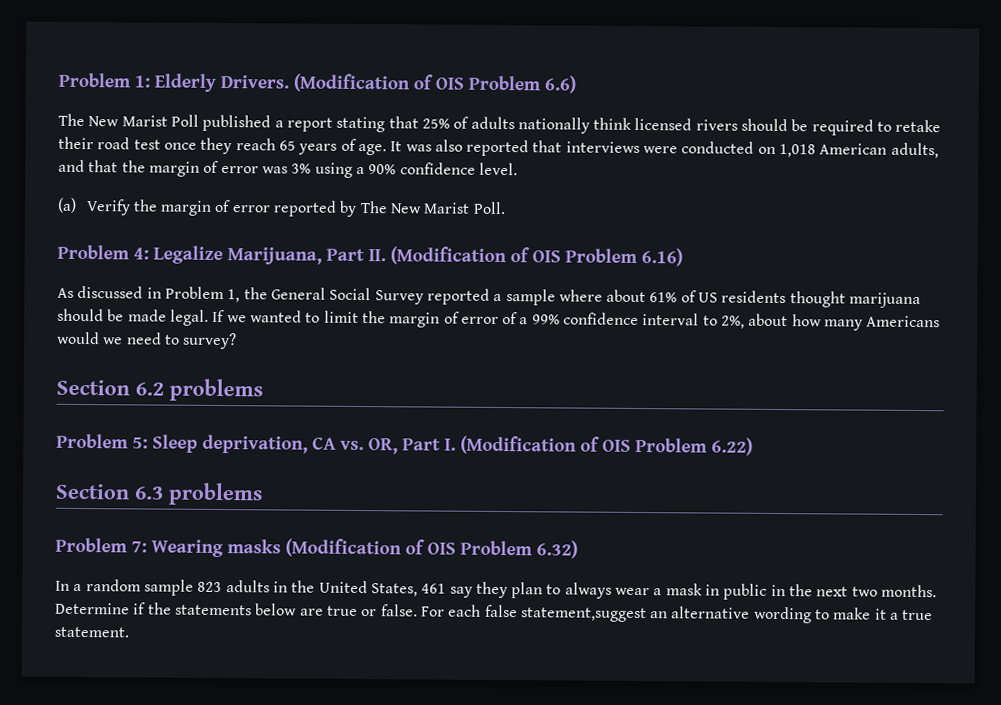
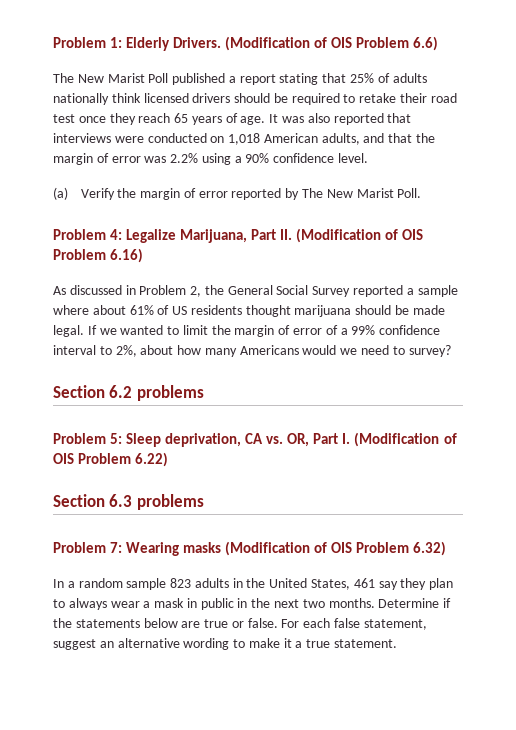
- The New Marist Poll published a report stating that 25% of adults nationally think licensed rivers should be required to retake their road test once they reach 65 years of age.
+ The New Marist Poll published a report stating that 25% of adults nationally think licensed drivers should be required to retake their road test once they reach 65 years of age.
- It was also reported that interviews were conducted on 1,018 American adults, and that the margin of error was 3% using a 90% confidence level.
+ It was also reported that interviews were conducted on 1,018 American adults, and that the margin of error was 2.2% using a 90% confidence level.
- As discussed in Problem 1, the General Social Survey reported a sample where about 61% of US residents thought marijuana should be made legal.
+ As discussed in Problem 2, the General Social Survey reported a sample where about 61% of US residents thought marijuana should be made legal.
- For each false statement,suggest an alternative wording to make it a true statement.
+ For each false statement, suggest an alternative wording to make it a true statement.

